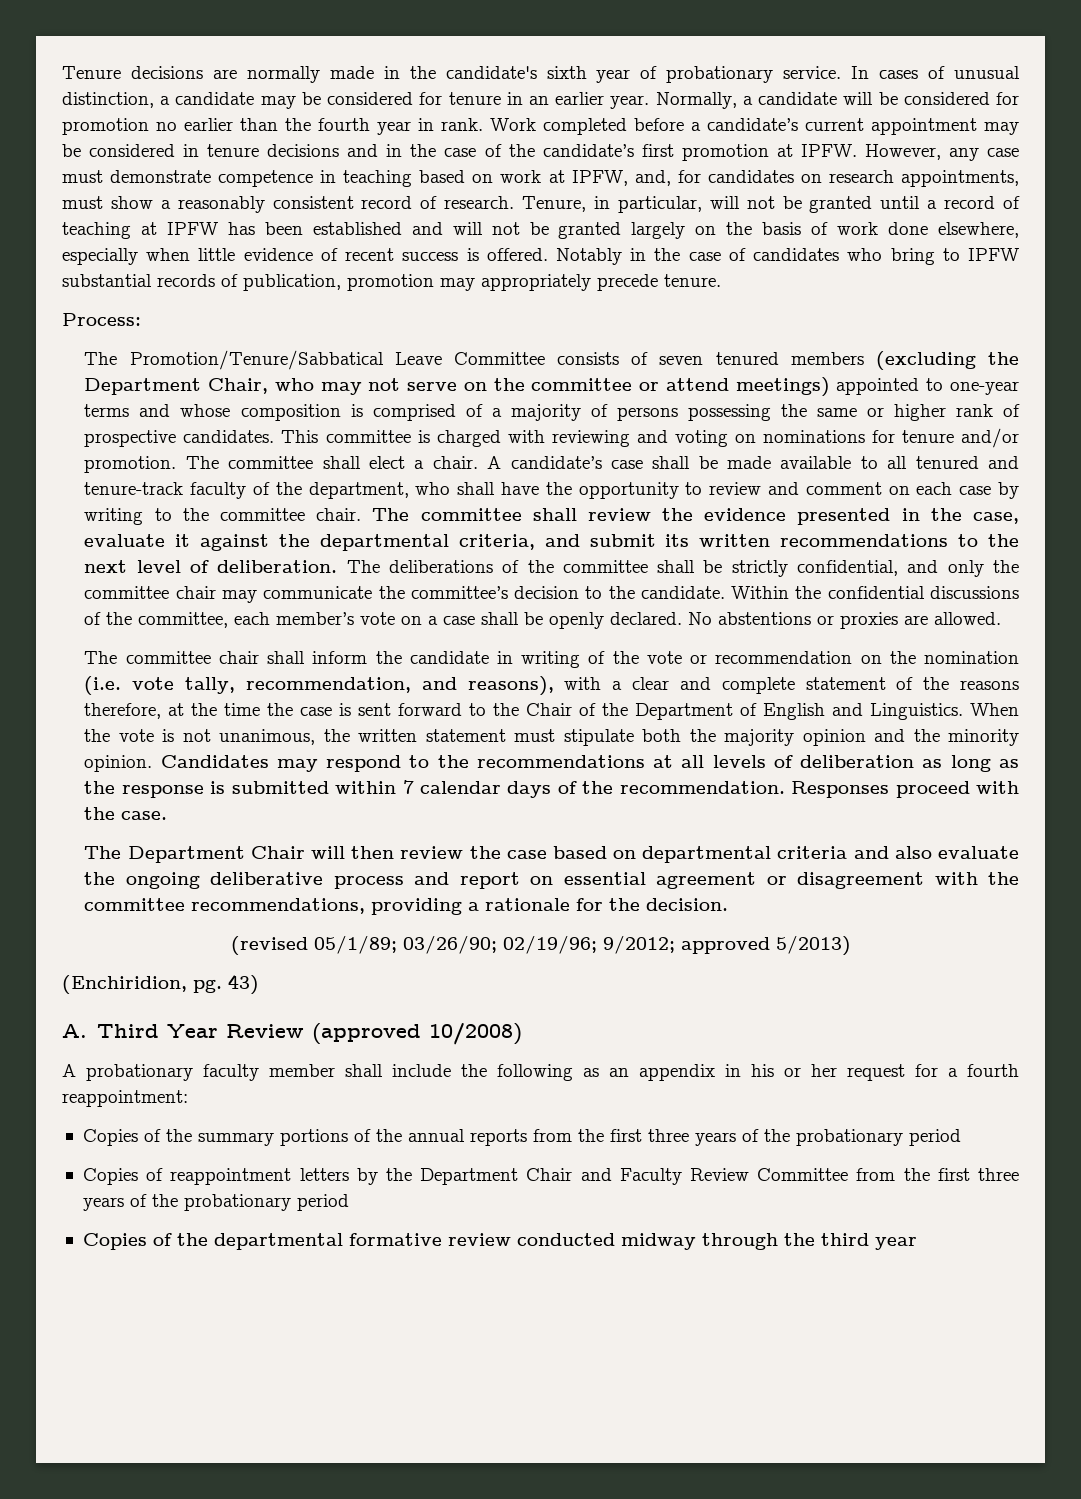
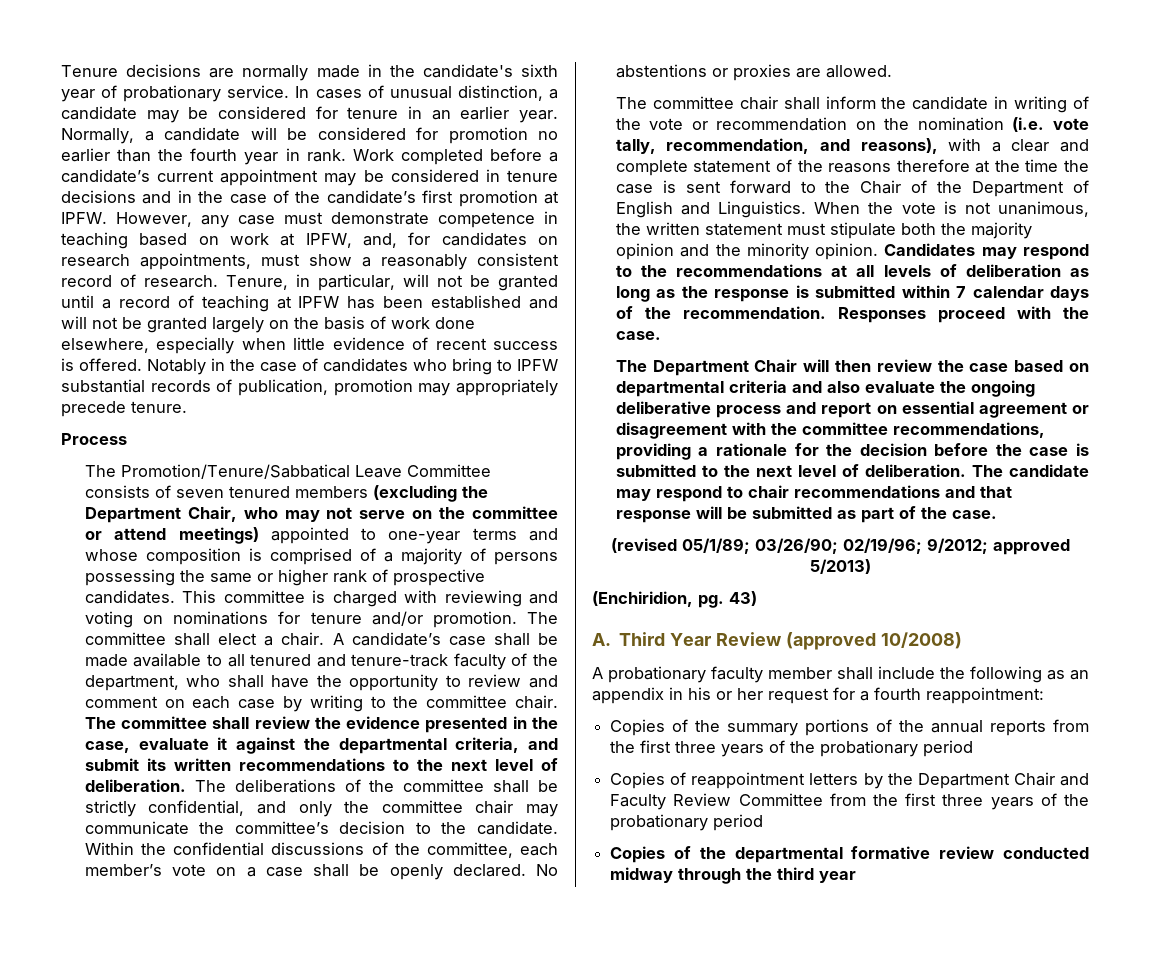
- Process:
+ Process
- The committee chair shall inform the candidate in writing of the vote or recommendation on the nomination (i.e. vote tally, recommendation, and reasons), with a clear and complete statement of the reasons therefore, at the time the case is sent forward to the Chair of the Department of English and Linguistics.
+ The committee chair shall inform the candidate in writing of the vote or recommendation on the nomination (i.e. vote tally, recommendation, and reasons), with a clear and complete statement of the reasons therefore at the time the case is sent forward to the Chair of the Department of English and Linguistics.
- The Department Chair will then review the case based on departmental criteria and also evaluate the ongoing deliberative process and report on essential agreement or disagreement with the committee recommendations, providing a rationale for the decision.
+ The Department Chair will then review the case based on departmental criteria and also evaluate the ongoing deliberative process and report on essential agreement or disagreement with the committee recommendations, providing a rationale for the decision before the case is submitted to the next level of deliberation. The candidate may respond to chair recommendations and that response will be submitted as part of the case.

